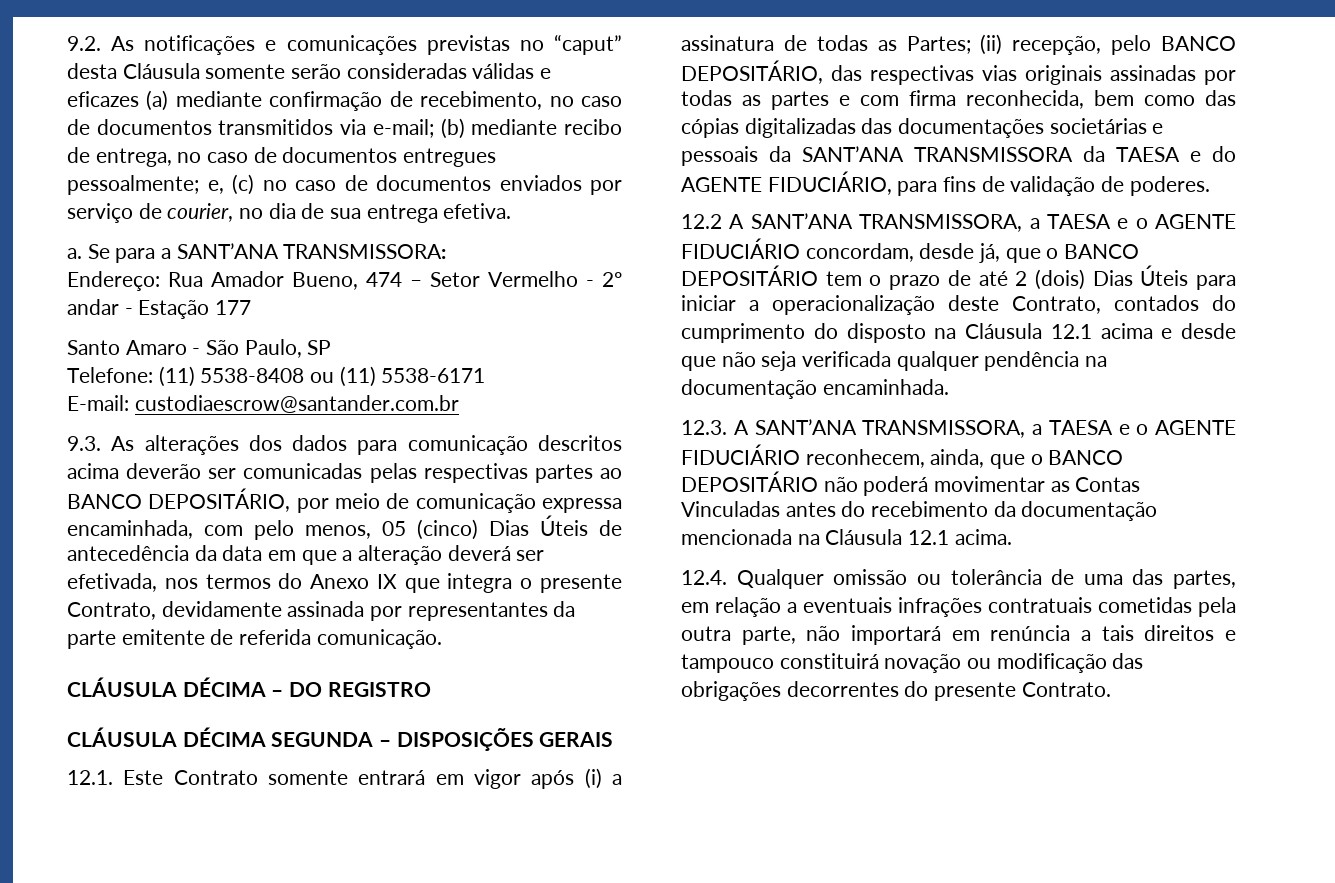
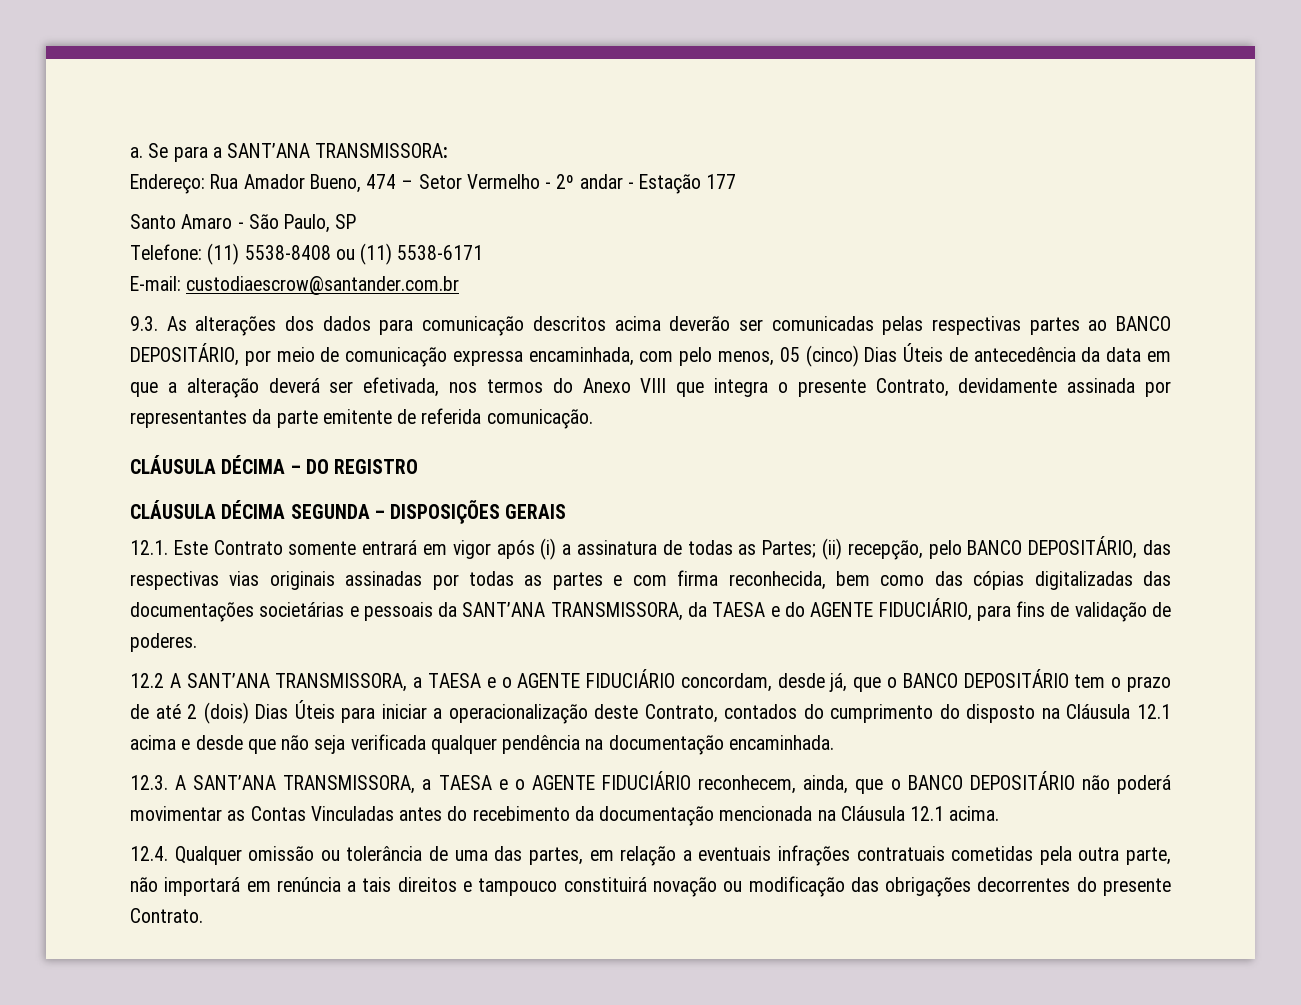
- 9.2. As notificações e comunicações previstas no “caput” desta Cláusula somente serão consideradas válidas e eficazes (a) mediante confirmação de recebimento, no caso de documentos transmitidos via e-mail; (b) mediante recibo de entrega, no caso de documentos entregues pessoalmente; e, (c) no caso de documentos enviados por serviço de courier, no dia de sua entrega efetiva.
- 9.3. As alterações dos dados para comunicação descritos acima deverão ser comunicadas pelas respectivas partes ao BANCO DEPOSITÁRIO, por meio de comunicação expressa encaminhada, com pelo menos, 05 (cinco) Dias Úteis de antecedência da data em que a alteração deverá ser efetivada, nos termos do Anexo IX que integra o presente Contrato, devidamente assinada por representantes da parte emitente de referida comunicação.
+ 9.3. As alterações dos dados para comunicação descritos acima deverão ser comunicadas pelas respectivas partes ao BANCO DEPOSITÁRIO, por meio de comunicação expressa encaminhada, com pelo menos, 05 (cinco) Dias Úteis de antecedência da data em que a alteração deverá ser efetivada, nos termos do Anexo VIII que integra o presente Contrato, devidamente assinada por representantes da parte emitente de referida comunicação.
- 12.1. Este Contrato somente entrará em vigor após (i) a assinatura de todas as Partes; (ii) recepção, pelo BANCO DEPOSITÁRIO, das respectivas vias originais assinadas por todas as partes e com firma reconhecida, bem como das cópias digitalizadas das documentações societárias e pessoais da SANT’ANA TRANSMISSORA da TAESA e do AGENTE FIDUCIÁRIO, para fins de validação de poderes.
+ 12.1. Este Contrato somente entrará em vigor após (i) a assinatura de todas as Partes; (ii) recepção, pelo BANCO DEPOSITÁRIO, das respectivas vias originais assinadas por todas as partes e com firma reconhecida, bem como das cópias digitalizadas das documentações societárias e pessoais da SANT’ANA TRANSMISSORA, da TAESA e do AGENTE FIDUCIÁRIO, para fins de validação de poderes.

